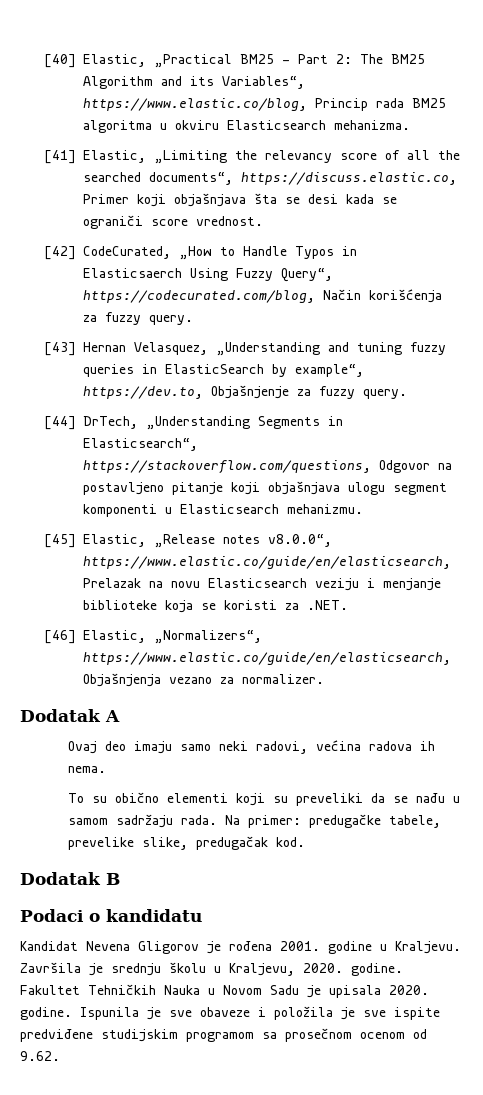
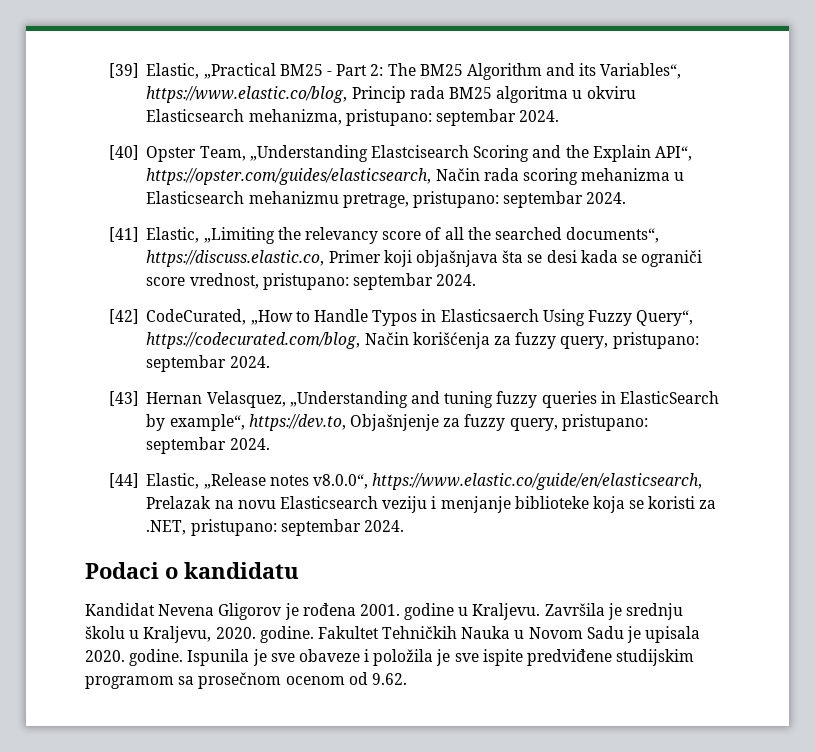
- [40] Elastic, „Practical BM25 - Part 2: The BM25 Algorithm and its Variables“, https://www.elastic.co/blog, Princip rada BM25 algoritma u okviru Elasticsearch mehanizma.
+ [39] Elastic, „Practical BM25 - Part 2: The BM25 Algorithm and its Variables“, https://www.elastic.co/blog, Princip rada BM25 algoritma u okviru Elasticsearch mehanizma, pristupano: septembar 2024.
+ [40] Opster Team, „Understanding Elastcisearch Scoring and the Explain API“, https://opster.com/guides/elasticsearch, Način rada scoring mehanizma u Elasticsearch mehanizmu pretrage, pristupano: septembar 2024.
- [41] Elastic, „Limiting the relevancy score of all the searched documents“, https://discuss.elastic.co, Primer koji objašnjava šta se desi kada se ograniči score vrednost.
+ [41] Elastic, „Limiting the relevancy score of all the searched documents“, https://discuss.elastic.co, Primer koji objašnjava šta se desi kada se ograniči score vrednost, pristupano: septembar 2024.
- [42] CodeCurated, „How to Handle Typos in Elasticsaerch Using Fuzzy Query“, https://codecurated.com/blog, Način korišćenja za fuzzy query.
+ [42] CodeCurated, „How to Handle Typos in Elasticsaerch Using Fuzzy Query“, https://codecurated.com/blog, Način korišćenja za fuzzy query, pristupano: septembar 2024.
- [43] Hernan Velasquez, „Understanding and tuning fuzzy queries in ElasticSearch by example“, https://dev.to, Objašnjenje za fuzzy query.
- [44] DrTech, „Understanding Segments in Elasticsearch“, https://stackoverflow.com/questions, Odgovor na postavljeno pitanje koji objašnjava ulogu segment komponenti u Elasticsearch mehanizmu.
- [45] Elastic, „Release notes v8.0.0“, https://www.elastic.co/guide/en/elasticsearch, Prelazak na novu Elasticsearch veziju i menjanje biblioteke koja se koristi za .NET.
- [46] Elastic, „Normalizers“, https://www.elastic.co/guide/en/elasticsearch, Objašnjenja vezano za normalizer.
- Dodatak A
- Ovaj deo imaju samo neki radovi, većina radova ih nema.
- To su obično elementi koji su preveliki da se nađu u samom sadržaju rada. Na primer: predugačke tabele, prevelike slike, predugačak kod.
- Dodatak B
+ [43] Hernan Velasquez, „Understanding and tuning fuzzy queries in ElasticSearch by example“, https://dev.to, Objašnjenje za fuzzy query, pristupano: septembar 2024.
+ [44] Elastic, „Release notes v8.0.0“, https://www.elastic.co/guide/en/elasticsearch, Prelazak na novu Elasticsearch veziju i menjanje biblioteke koja se koristi za .NET, pristupano: septembar 2024.

